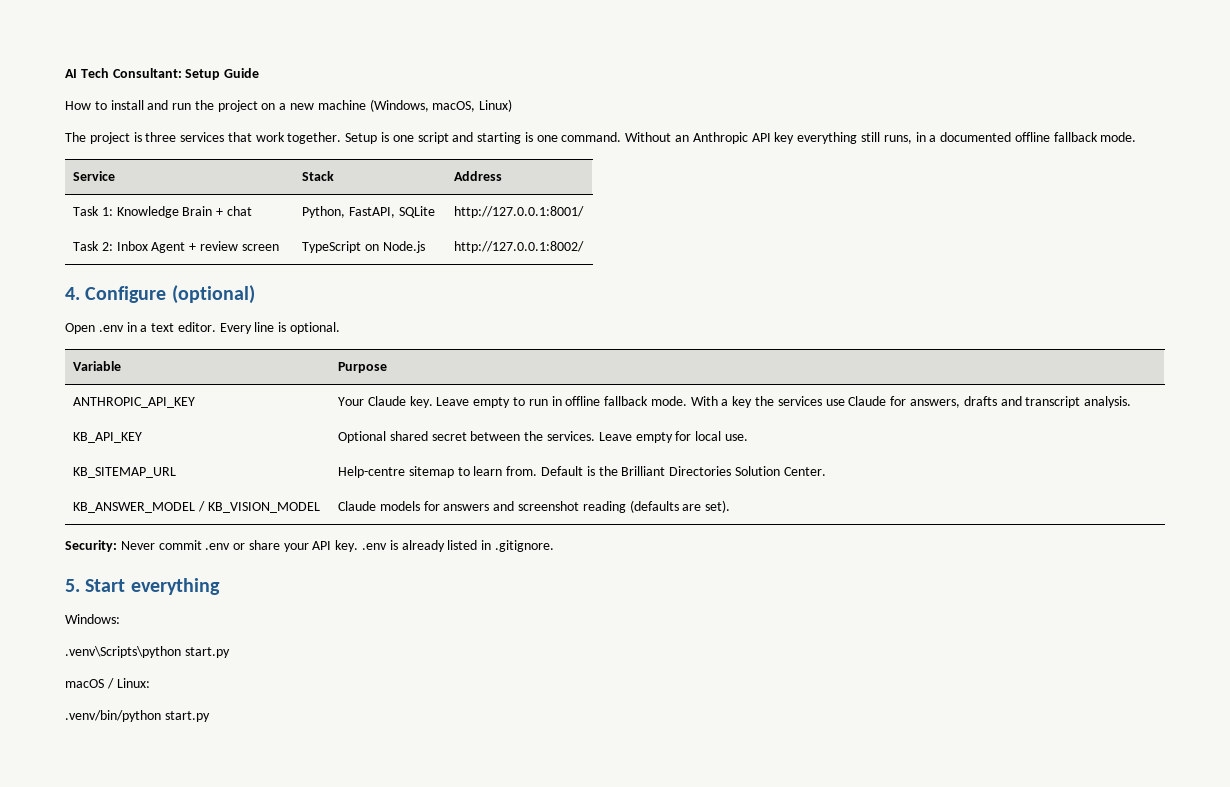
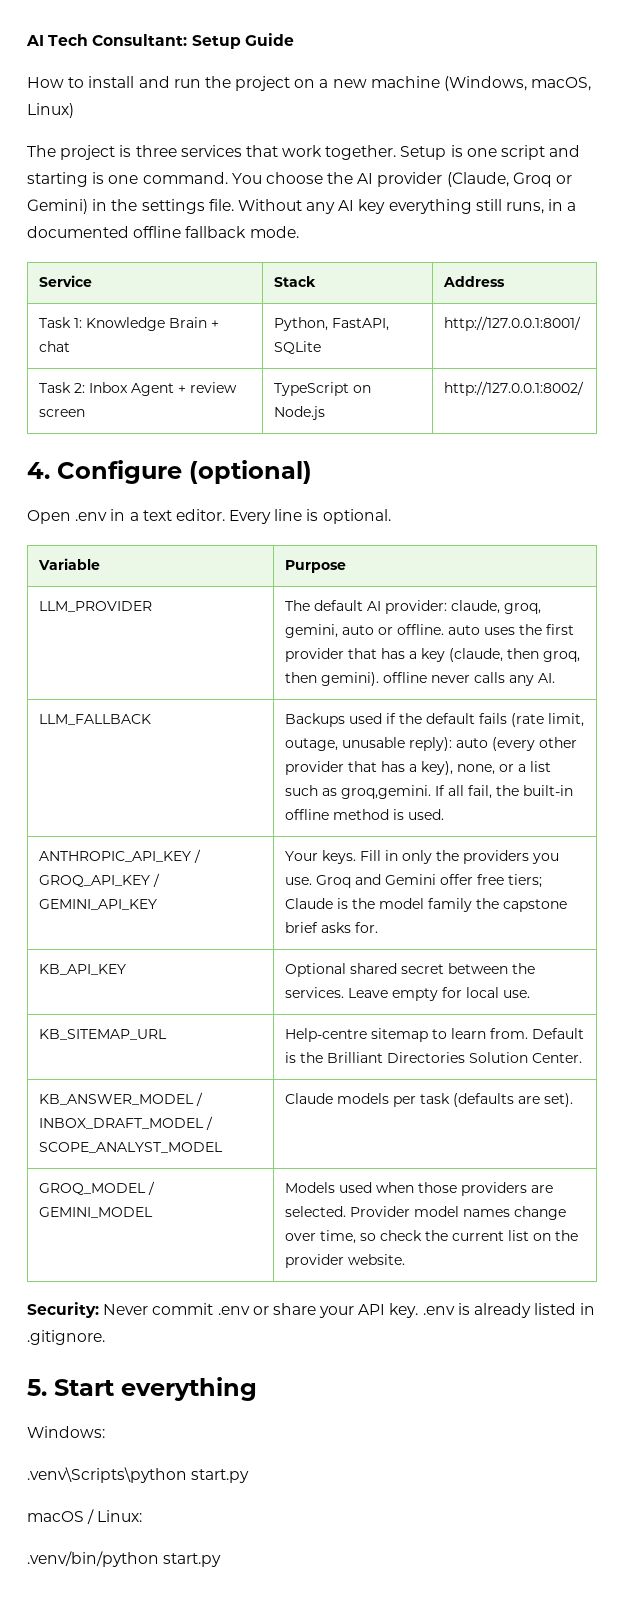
- Without an Anthropic API key everything still runs, in a documented offline fallback mode.
+ You choose the AI provider (Claude, Groq or Gemini) in the settings file. Without any AI key everything still runs, in a documented offline fallback mode.
- ANTHROPIC_API_KEY | Your Claude key. Leave empty to run in offline fallback mode. With a key the services use Claude for answers, drafts and transcript analysis.
+ LLM_PROVIDER | The default AI provider: claude, groq, gemini, auto or offline. auto uses the first provider that has a key (claude, then groq, then gemini). offline never calls any AI.
+ LLM_FALLBACK | Backups used if the default fails (rate limit, outage, unusable reply): auto (every other provider that has a key), none, or a list such as groq,gemini. If all fail, the built-in offline method is used.
+ ANTHROPIC_API_KEY / GROQ_API_KEY / GEMINI_API_KEY | Your keys. Fill in only the providers you use. Groq and Gemini offer free tiers; Claude is the model family the capstone brief asks for.
- KB_ANSWER_MODEL / KB_VISION_MODEL | Claude models for answers and screenshot reading (defaults are set).
+ KB_ANSWER_MODEL / INBOX_DRAFT_MODEL / SCOPE_ANALYST_MODEL | Claude models per task (defaults are set).
+ GROQ_MODEL / GEMINI_MODEL | Models used when those providers are selected. Provider model names change over time, so check the current list on the provider website.

